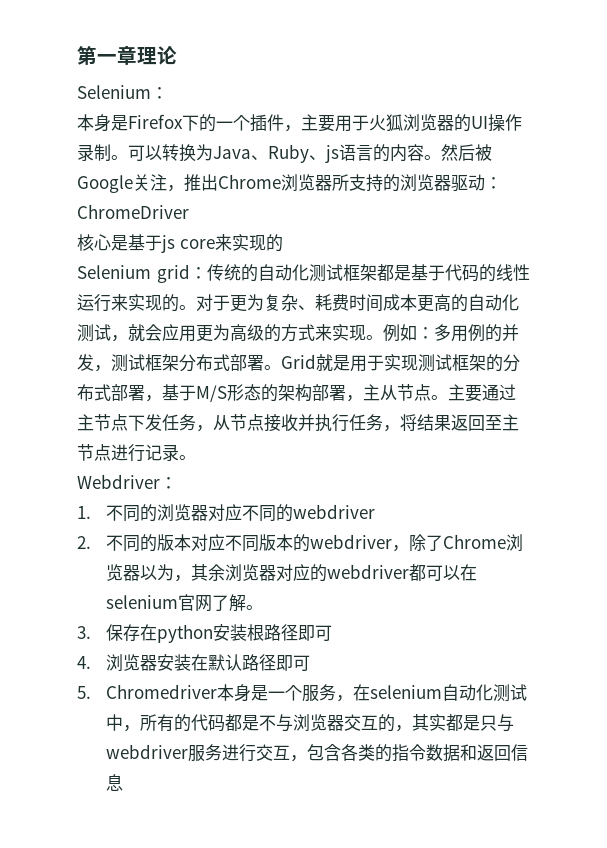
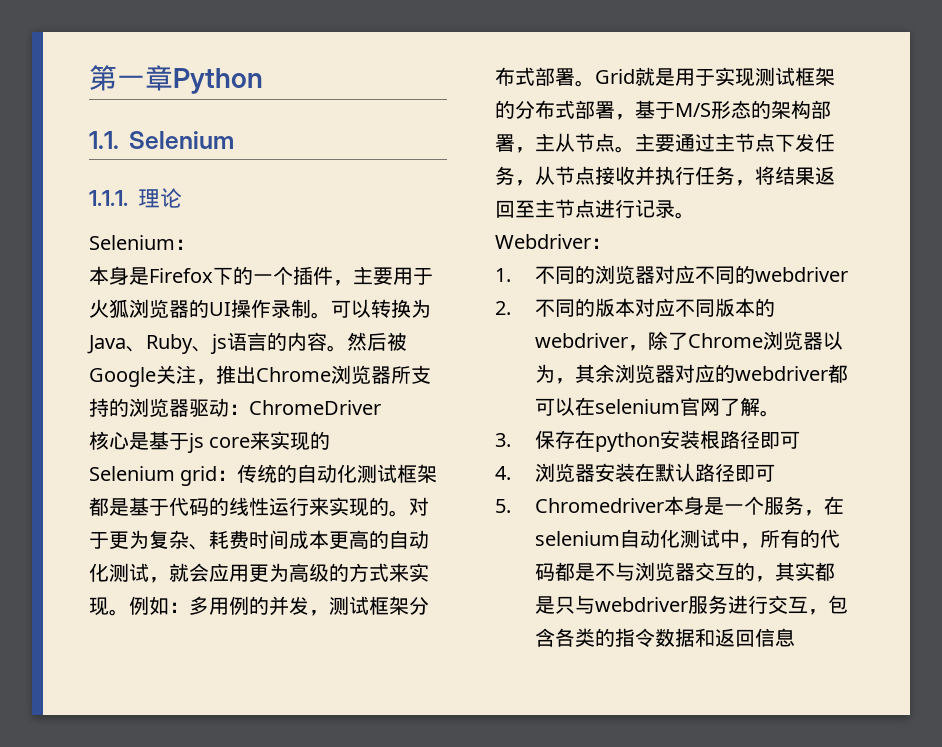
- 第一章理论
+ 第一章Python
+ 1.1. Selenium
+ 1.1.1.理论

